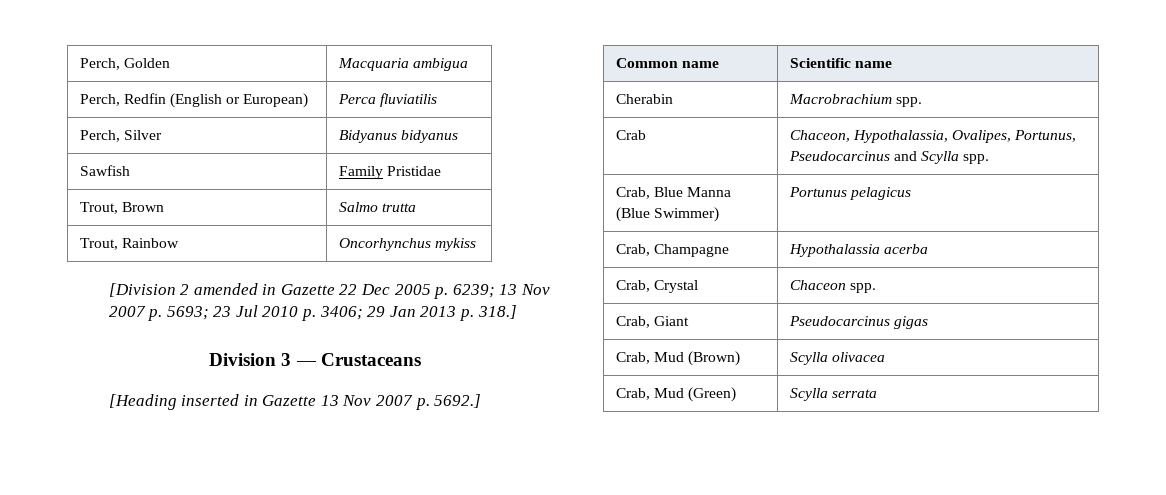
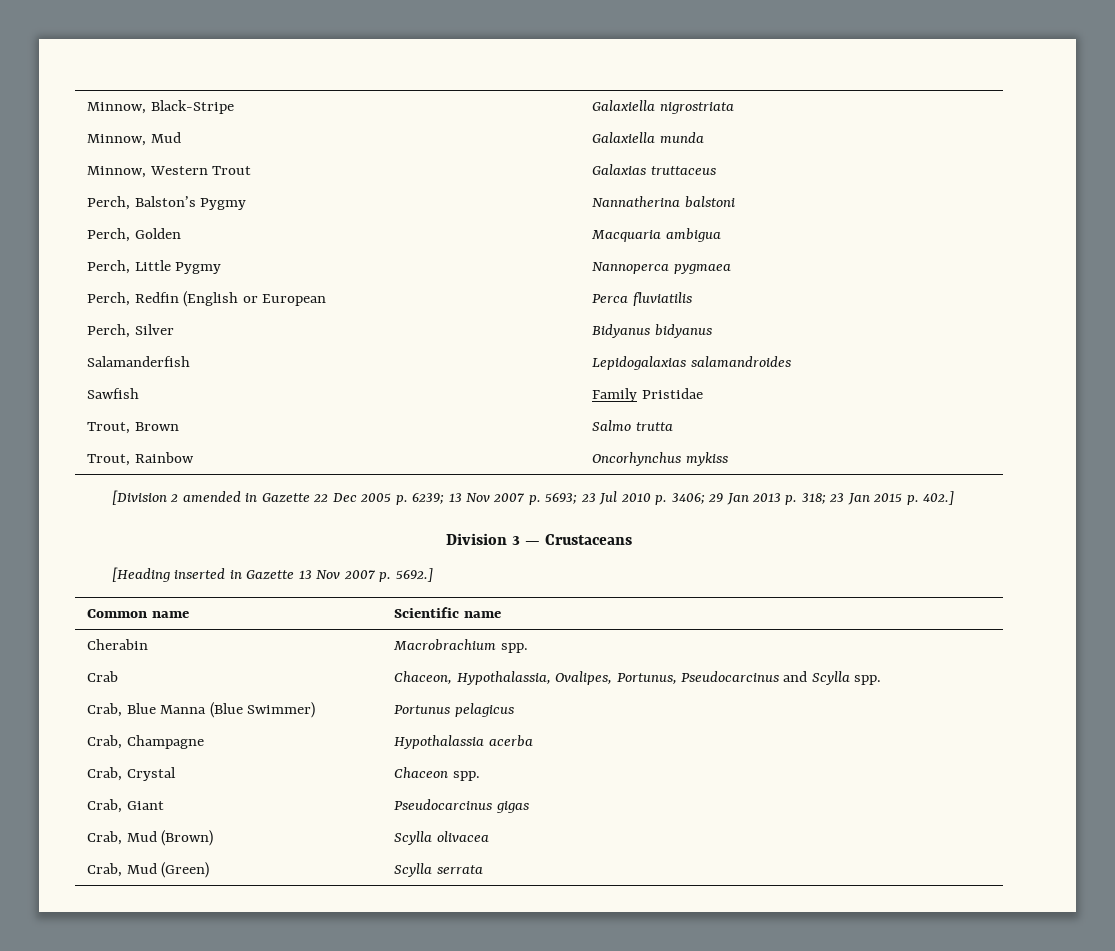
+ Minnow, Black-Stripe | Galaxiella nigrostriata
+ Minnow, Mud | Galaxiella munda
+ Minnow, Western Trout | Galaxias truttaceus
+ Perch, Balston’s Pygmy | Nannatherina balstoni
+ Perch, Little Pygmy | Nannoperca pygmaea
- Perch, Redfin (English or European) | Perca fluviatilis
+ Perch, Redfin (English or European | Perca fluviatilis
+ Salamanderfish | Lepidogalaxias salamandroides
- [Division 2 amended in Gazette 22 Dec 2005 p. 6239; 13 Nov 2007 p. 5693; 23 Jul 2010 p. 3406; 29 Jan 2013 p. 318.]
+ [Division 2 amended in Gazette 22 Dec 2005 p. 6239; 13 Nov 2007 p. 5693; 23 Jul 2010 p. 3406; 29 Jan 2013 p. 318; 23 Jan 2015 p. 402.]

